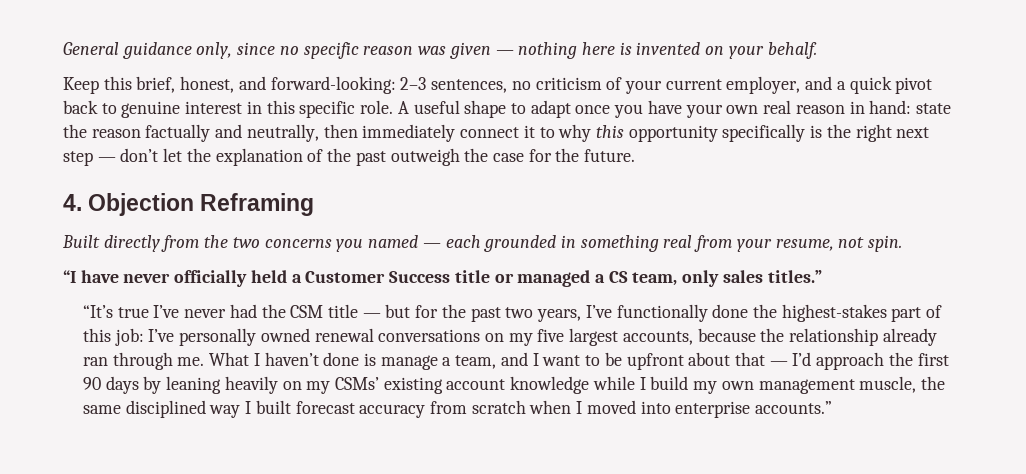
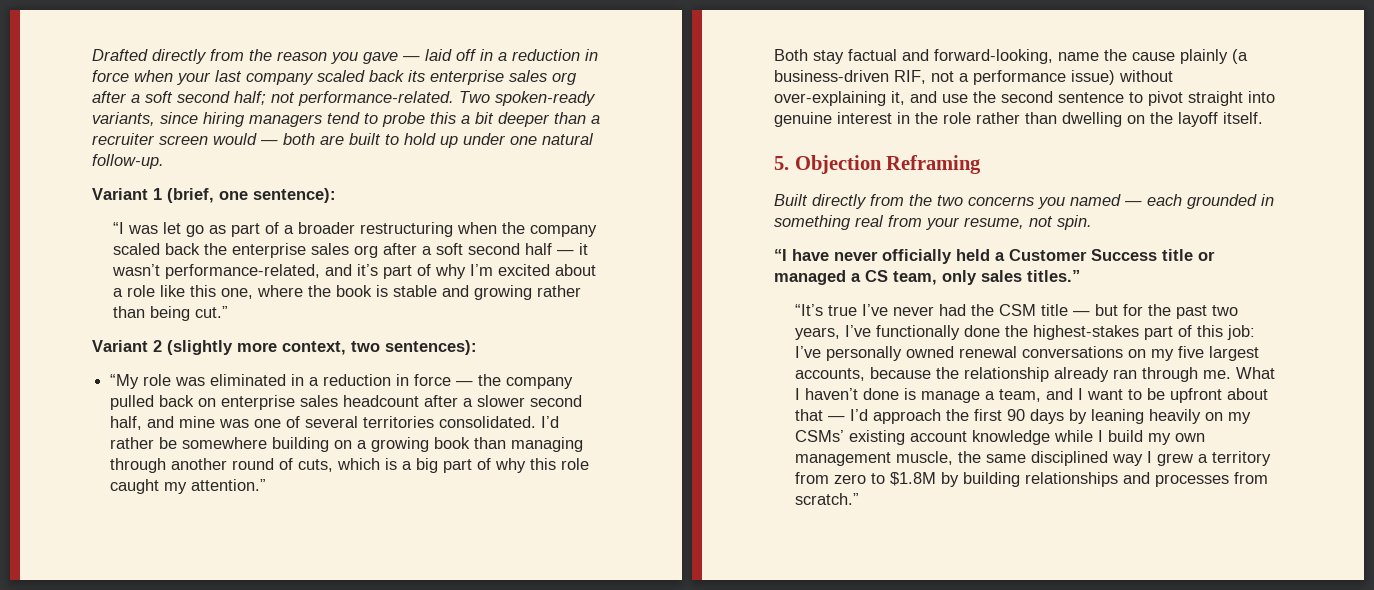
- General guidance only, since no specific reason was given — nothing here is invented on your behalf.
- Keep this brief, honest, and forward-looking: 2–3 sentences, no criticism of your current employer, and a quick pivot back to genuine interest in this specific role. A useful shape to adapt once you have your own real reason in hand: state the reason factually and neutrally, then immediately connect it to why this opportunity specifically is the right next step — don’t let the explanation of the past outweigh the case for the future.
- 4. Objection Reframing
+ Drafted directly from the reason you gave — laid off in a reduction in force when your last company scaled back its enterprise sales org after a soft second half; not performance-related. Two spoken-ready variants, since hiring managers tend to probe this a bit deeper than a recruiter screen would — both are built to hold up under one natural follow-up.
+ Variant 1 (brief, one sentence):
+ “I was let go as part of a broader restructuring when the company scaled back the enterprise sales org after a soft second half — it wasn’t performance-related, and it’s part of why I’m excited about a role like this one, where the book is stable and growing rather than being cut.”
+ Variant 2 (slightly more context, two sentences):
+ “My role was eliminated in a reduction in force — the company pulled back on enterprise sales headcount after a slower second half, and mine was one of several territories consolidated. I’d rather be somewhere building on a growing book than managing through another round of cuts, which is a big part of why this role caught my attention.”
+ Both stay factual and forward-looking, name the cause plainly (a business-driven RIF, not a performance issue) without over-explaining it, and use the second sentence to pivot straight into genuine interest in the role rather than dwelling on the layoff itself.
+ 5. Objection Reframing
- What I haven’t done is manage a team, and I want to be upfront about that — I’d approach the first 90 days by leaning heavily on my CSMs’ existing account knowledge while I build my own management muscle, the same disciplined way I built forecast accuracy from scratch when I moved into enterprise accounts.”
+ What I haven’t done is manage a team, and I want to be upfront about that — I’d approach the first 90 days by leaning heavily on my CSMs’ existing account knowledge while I build my own management muscle, the same disciplined way I grew a territory from zero to $1.8M by building relationships and processes from scratch.”

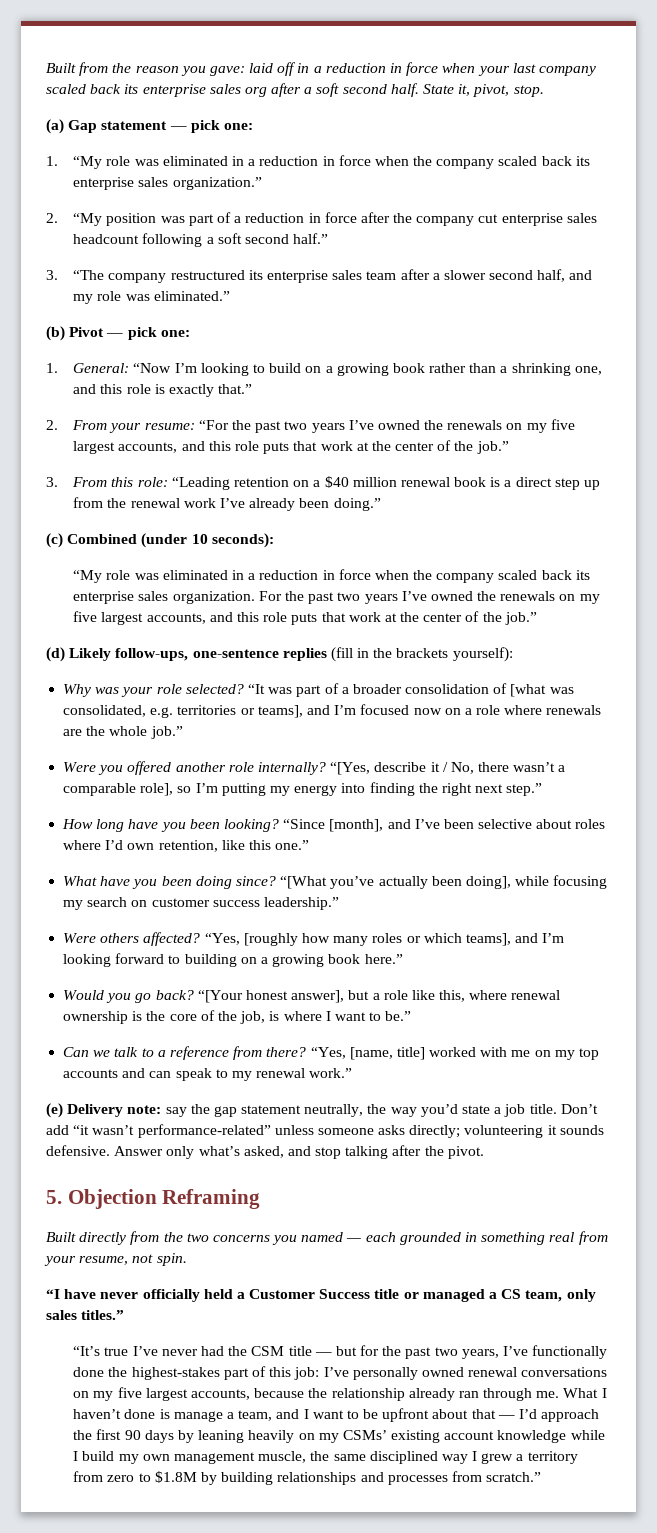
- Drafted directly from the reason you gave — laid off in a reduction in force when your last company scaled back its enterprise sales org after a soft second half; not performance-related. Two spoken-ready variants, since hiring managers tend to probe this a bit deeper than a recruiter screen would — both are built to hold up under one natural follow-up.
- Variant 1 (brief, one sentence):
- “I was let go as part of a broader restructuring when the company scaled back the enterprise sales org after a soft second half — it wasn’t performance-related, and it’s part of why I’m excited about a role like this one, where the book is stable and growing rather than being cut.”
- Variant 2 (slightly more context, two sentences):
- “My role was eliminated in a reduction in force — the company pulled back on enterprise sales headcount after a slower second half, and mine was one of several territories consolidated. I’d rather be somewhere building on a growing book than managing through another round of cuts, which is a big part of why this role caught my attention.”
- Both stay factual and forward-looking, name the cause plainly (a business-driven RIF, not a performance issue) without over-explaining it, and use the second sentence to pivot straight into genuine interest in the role rather than dwelling on the layoff itself.
+ Built from the reason you gave: laid off in a reduction in force when your last company scaled back its enterprise sales org after a soft second half. State it, pivot, stop.
+ (a) Gap statement — pick one:
+ 1. “My role was eliminated in a reduction in force when the company scaled back its enterprise sales organization.”
+ 2. “My position was part of a reduction in force after the company cut enterprise sales headcount following a soft second half.”
+ 3. “The company restructured its enterprise sales team after a slower second half, and my role was eliminated.”
+ (b) Pivot — pick one:
+ 1. General: “Now I’m looking to build on a growing book rather than a shrinking one, and this role is exactly that.”
+ 2. From your resume: “For the past two years I’ve owned the renewals on my five largest accounts, and this role puts that work at the center of the job.”
+ 3. From this role: “Leading retention on a $40 million renewal book is a direct step up from the renewal work I’ve already been doing.”
+ (c) Combined (under 10 seconds):
+ “My role was eliminated in a reduction in force when the company scaled back its enterprise sales organization. For the past two years I’ve owned the renewals on my five largest accounts, and this role puts that work at the center of the job.”
+ (d) Likely follow-ups, one-sentence replies (fill in the brackets yourself):
+ Why was your role selected? “It was part of a broader consolidation of [what was consolidated, e.g. territories or teams], and I’m focused now on a role where renewals are the whole job.”
+ Were you offered another role internally? “[Yes, describe it / No, there wasn’t a comparable role], so I’m putting my energy into finding the right next step.”
+ How long have you been looking? “Since [month], and I’ve been selective about roles where I’d own retention, like this one.”
+ What have you been doing since? “[What you’ve actually been doing], while focusing my search on customer success leadership.”
+ Were others affected? “Yes, [roughly how many roles or which teams], and I’m looking forward to building on a growing book here.”
+ Would you go back? “[Your honest answer], but a role like this, where renewal ownership is the core of the job, is where I want to be.”
+ Can we talk to a reference from there? “Yes, [name, title] worked with me on my top accounts and can speak to my renewal work.”
+ (e) Delivery note: say the gap statement neutrally, the way you’d state a job title. Don’t add “it wasn’t performance-related” unless someone asks directly; volunteering it sounds defensive. Answer only what’s asked, and stop talking after the pivot.

